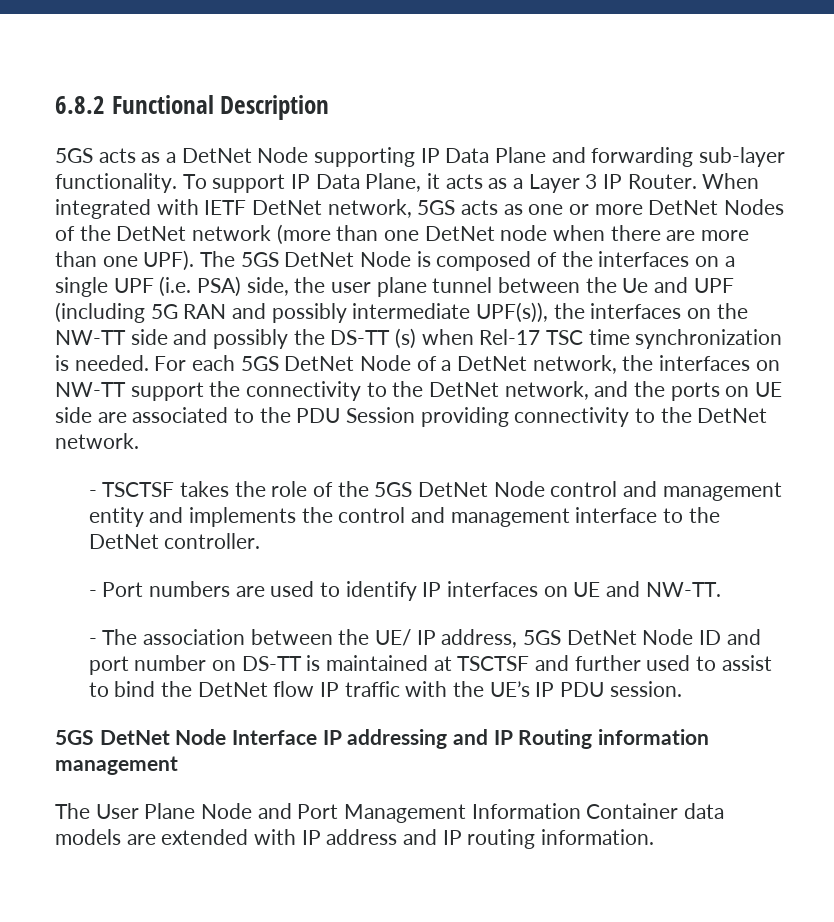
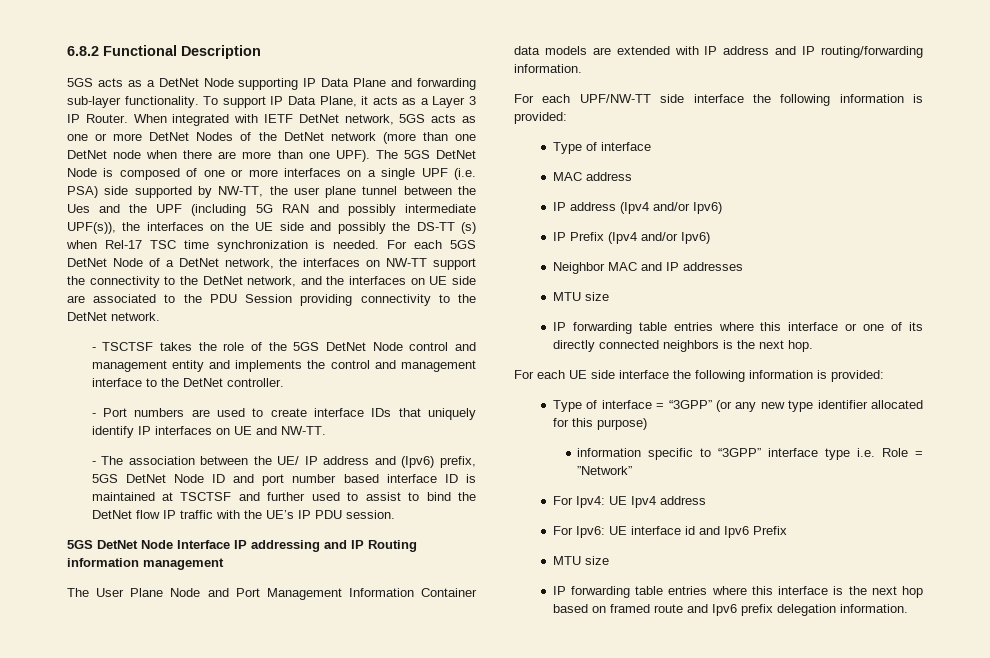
- The 5GS DetNet Node is composed of the interfaces on a single UPF (i.e. PSA) side, the user plane tunnel between the Ue and UPF (including 5G RAN and possibly intermediate UPF(s)), the interfaces on the NW-TT side and possibly the DS-TT (s) when Rel-17 TSC time synchronization is needed.
+ The 5GS DetNet Node is composed of one or more interfaces on a single UPF (i.e. PSA) side supported by NW-TT, the user plane tunnel between the Ues and the UPF (including 5G RAN and possibly intermediate UPF(s)), the interfaces on the UE side and possibly the DS-TT (s) when Rel-17 TSC time synchronization is needed.
- For each 5GS DetNet Node of a DetNet network, the interfaces on NW-TT support the connectivity to the DetNet network, and the ports on UE side are associated to the PDU Session providing connectivity to the DetNet network.
+ For each 5GS DetNet Node of a DetNet network, the interfaces on NW-TT support the connectivity to the DetNet network, and the interfaces on UE side are associated to the PDU Session providing connectivity to the DetNet network.
- - Port numbers are used to identify IP interfaces on UE and NW-TT.
+ - Port numbers are used to create interface IDs that uniquely identify IP interfaces on UE and NW-TT.
- - The association between the UE/ IP address, 5GS DetNet Node ID and port number on DS-TT is maintained at TSCTSF and further used to assist to bind the DetNet flow IP traffic with the UE’s IP PDU session.
+ - The association between the UE/ IP address and (Ipv6) prefix, 5GS DetNet Node ID and port number based interface ID is maintained at TSCTSF and further used to assist to bind the DetNet flow IP traffic with the UE’s IP PDU session.
- The User Plane Node and Port Management Information Container data models are extended with IP address and IP routing information.
+ The User Plane Node and Port Management Information Container data models are extended with IP address and IP routing/forwarding information.
+ For each UPF/NW-TT side interface the following information is provided:
+ Type of interface
+ MAC address
+ IP address (Ipv4 and/or Ipv6)
+ IP Prefix (Ipv4 and/or Ipv6)
+ Neighbor MAC and IP addresses
+ MTU size
+ IP forwarding table entries where this interface or one of its directly connected neighbors is the next hop.
+ For each UE side interface the following information is provided:
+ Type of interface = “3GPP” (or any new type identifier allocated for this purpose)
+ information specific to “3GPP” interface type i.e. Role = ”Network”
+ For Ipv4: UE Ipv4 address
+ For Ipv6: UE interface id and Ipv6 Prefix
+ MTU size
+ IP forwarding table entries where this interface is the next hop based on framed route and Ipv6 prefix delegation information.

